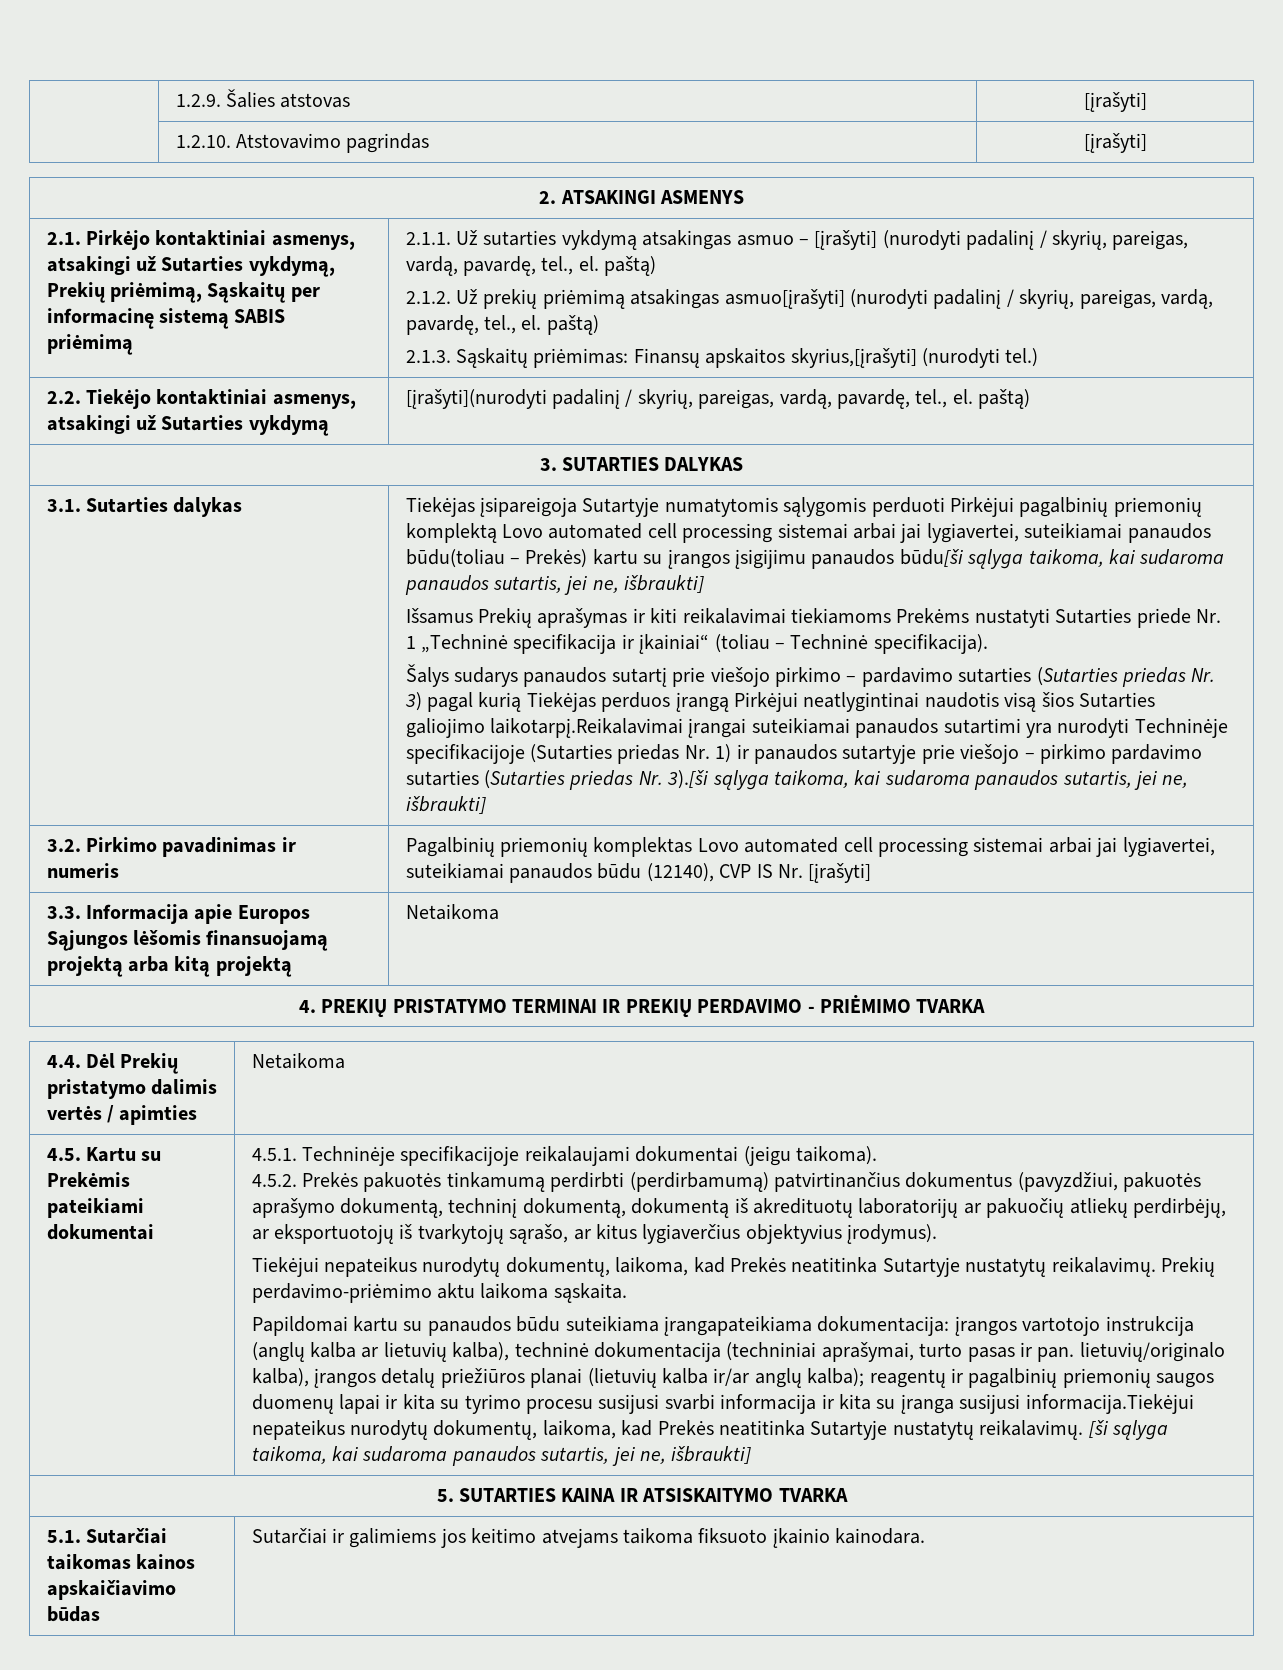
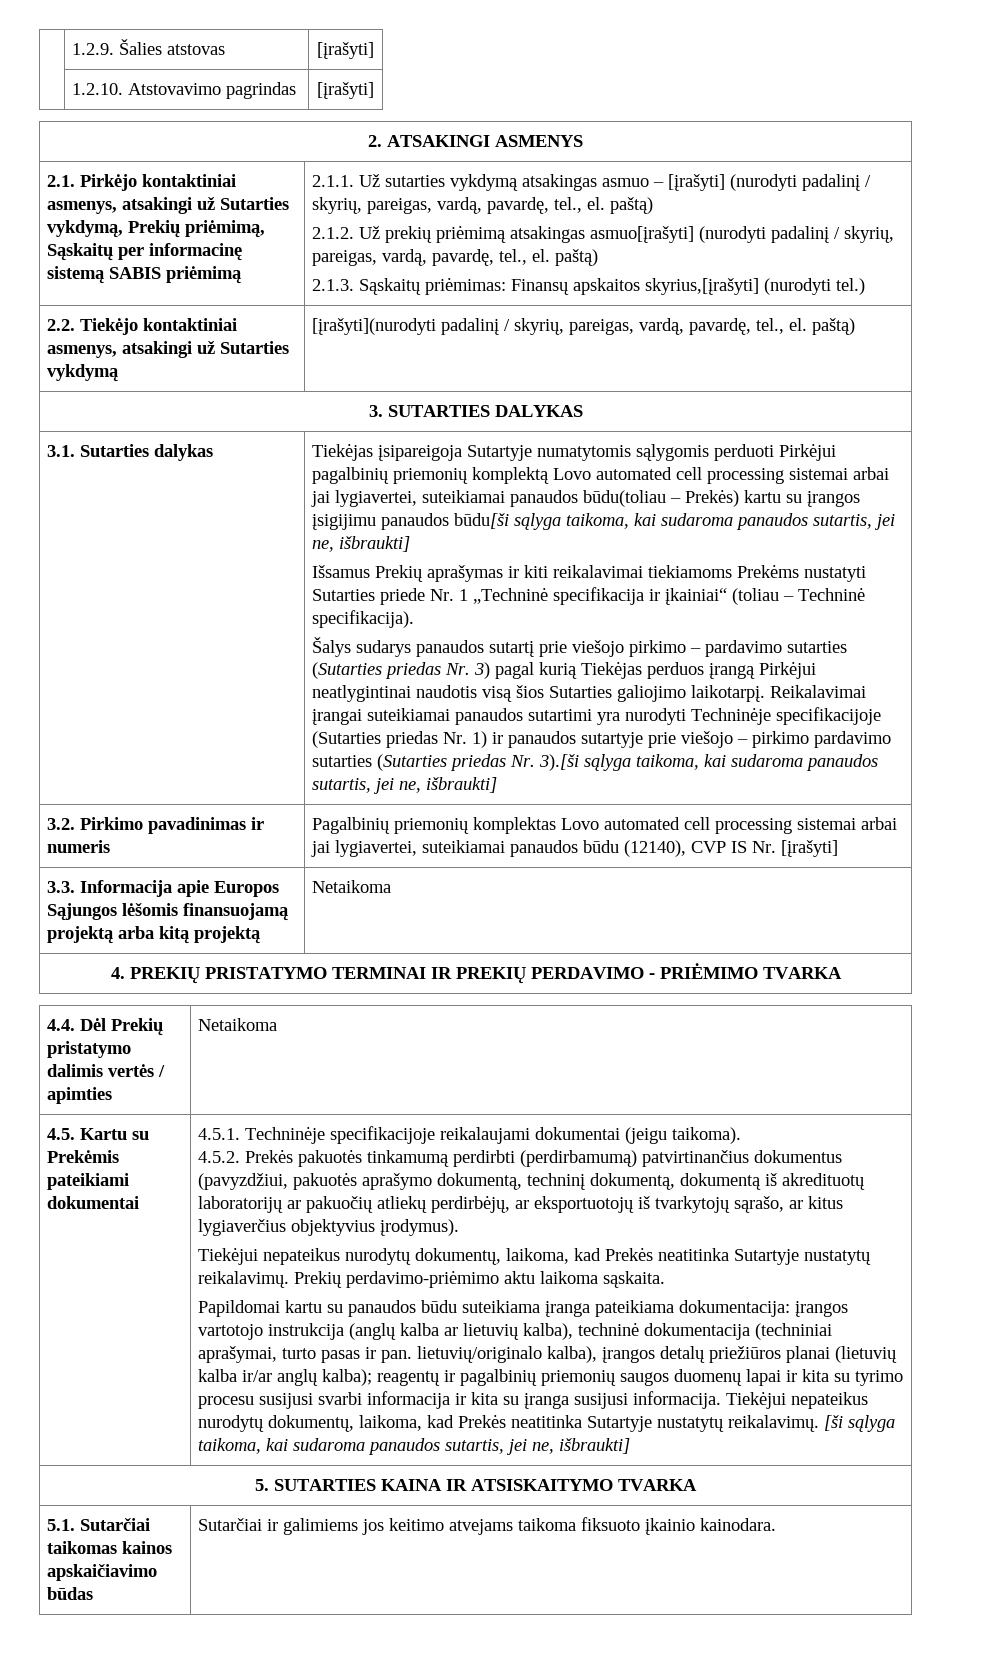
- Šalys sudarys panaudos sutartį prie viešojo pirkimo – pardavimo sutarties (Sutarties priedas Nr. 3) pagal kurią Tiekėjas perduos įrangą Pirkėjui neatlygintinai naudotis visą šios Sutarties galiojimo laikotarpį.Reikalavimai įrangai suteikiamai panaudos sutartimi yra nurodyti Techninėje specifikacijoje (Sutarties priedas Nr. 1) ir panaudos sutartyje prie viešojo – pirkimo pardavimo sutarties (Sutarties priedas Nr. 3).[ši sąlyga taikoma, kai sudaroma panaudos sutartis, jei ne, išbraukti]
+ Šalys sudarys panaudos sutartį prie viešojo pirkimo – pardavimo sutarties (Sutarties priedas Nr. 3) pagal kurią Tiekėjas perduos įrangą Pirkėjui neatlygintinai naudotis visą šios Sutarties galiojimo laikotarpį. Reikalavimai įrangai suteikiamai panaudos sutartimi yra nurodyti Techninėje specifikacijoje (Sutarties priedas Nr. 1) ir panaudos sutartyje prie viešojo – pirkimo pardavimo sutarties (Sutarties priedas Nr. 3).[ši sąlyga taikoma, kai sudaroma panaudos sutartis, jei ne, išbraukti]
- Papildomai kartu su panaudos būdu suteikiama įrangapateikiama dokumentacija:
+ Papildomai kartu su panaudos būdu suteikiama įranga pateikiama dokumentacija:
- reagentų ir pagalbinių priemonių saugos duomenų lapai ir kita su tyrimo procesu susijusi svarbi informacija ir kita su įranga susijusi informacija.Tiekėjui nepateikus nurodytų dokumentų, laikoma, kad Prekės neatitinka Sutartyje nustatytų reikalavimų.
+ reagentų ir pagalbinių priemonių saugos duomenų lapai ir kita su tyrimo procesu susijusi svarbi informacija ir kita su įranga susijusi informacija. Tiekėjui nepateikus nurodytų dokumentų, laikoma, kad Prekės neatitinka Sutartyje nustatytų reikalavimų.

